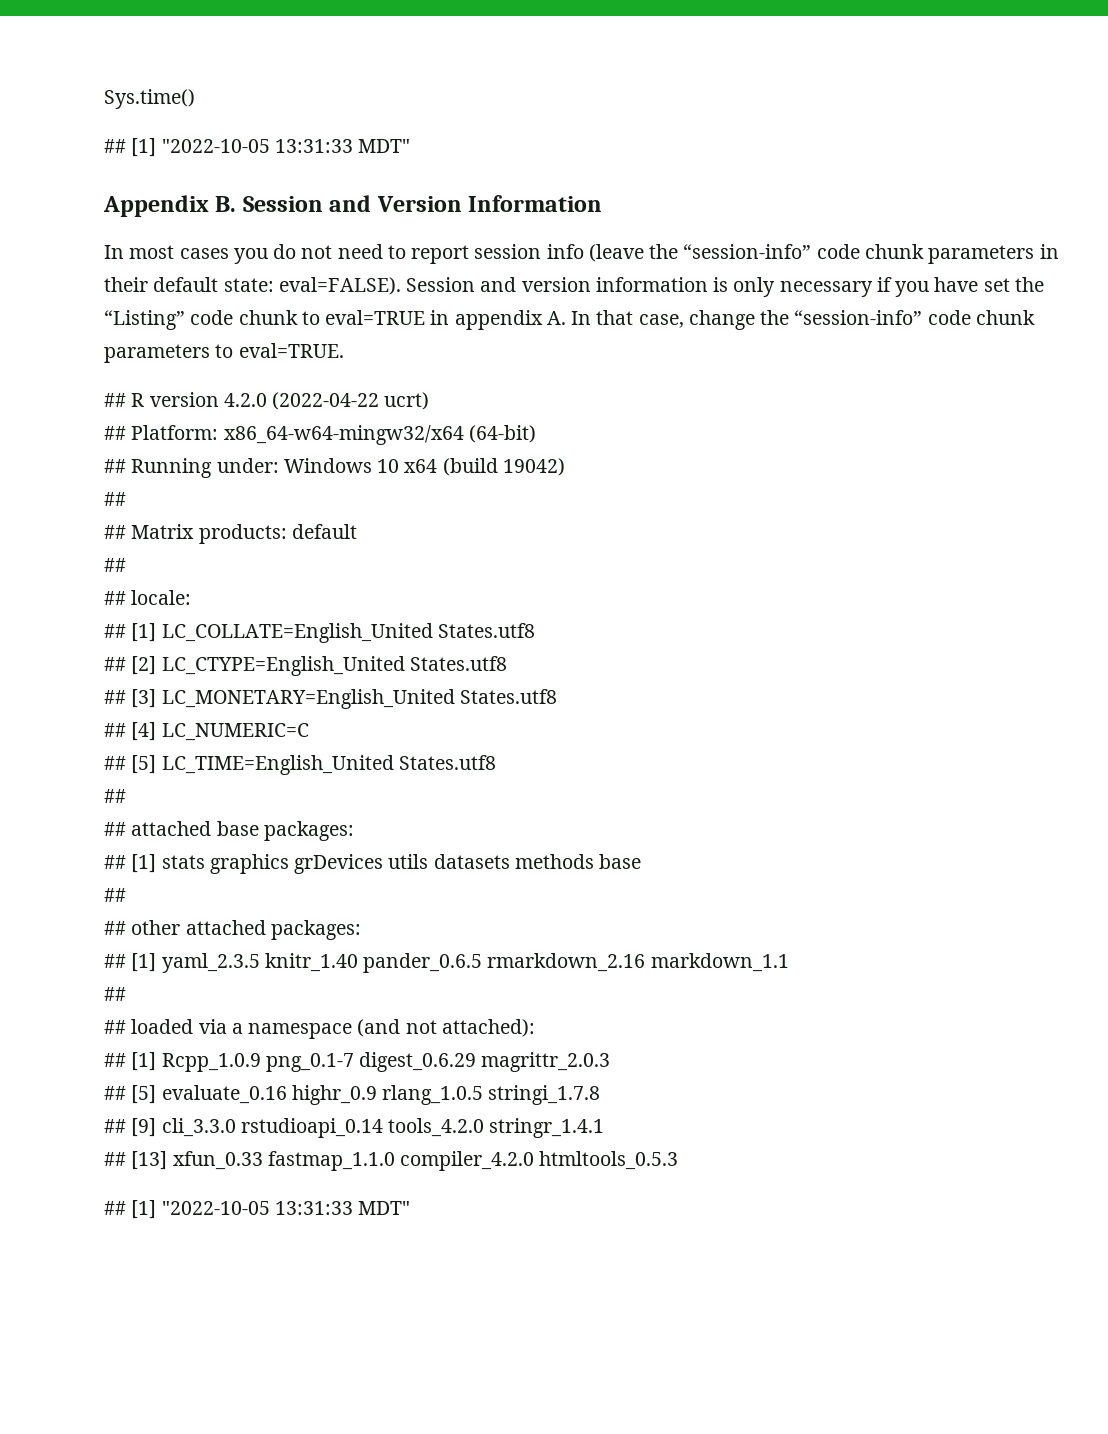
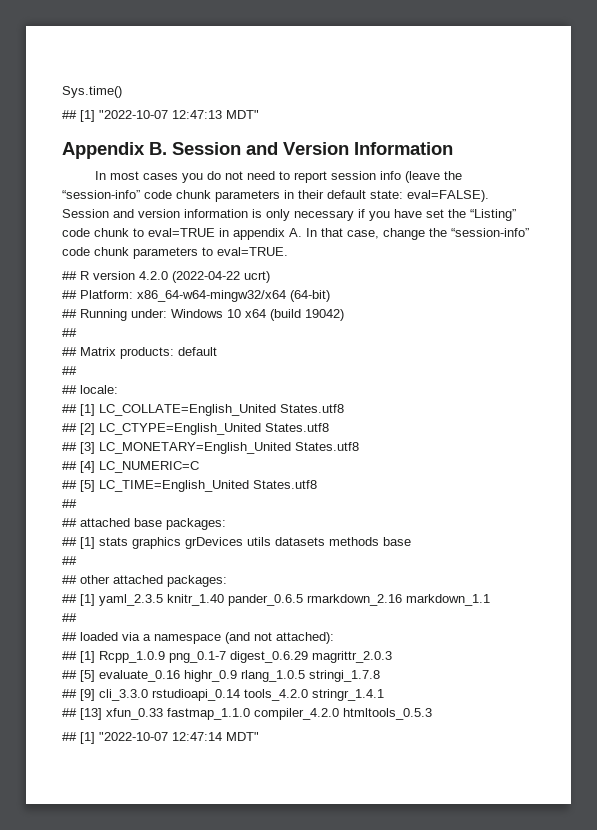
  Sys.time()
- ## [1] "2022-10-05 13:31:33 MDT"
+ ## [1] "2022-10-07 12:47:13 MDT"
  ## [13] xfun_0.33 fastmap_1.1.0 compiler_4.2.0 htmltools_0.5.3
- ## [1] "2022-10-05 13:31:33 MDT"
+ ## [1] "2022-10-07 12:47:14 MDT"

